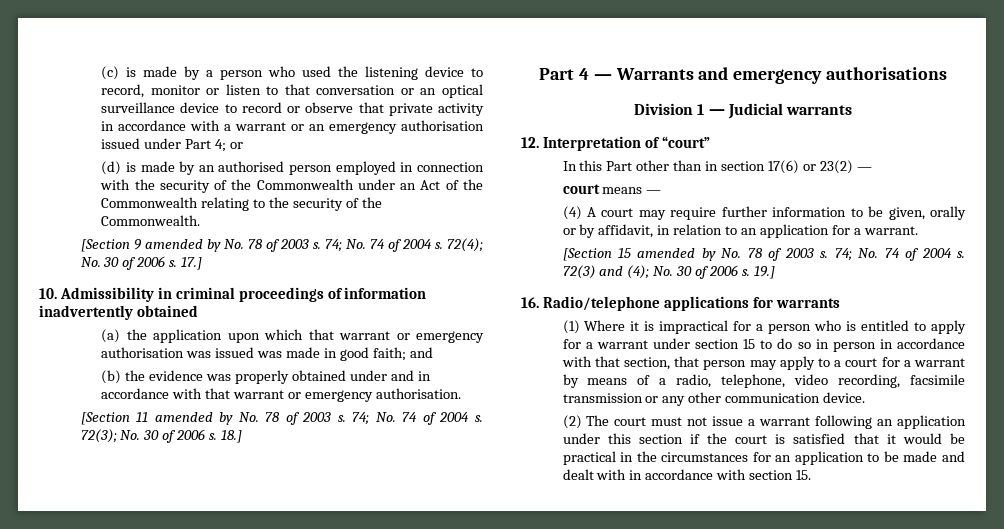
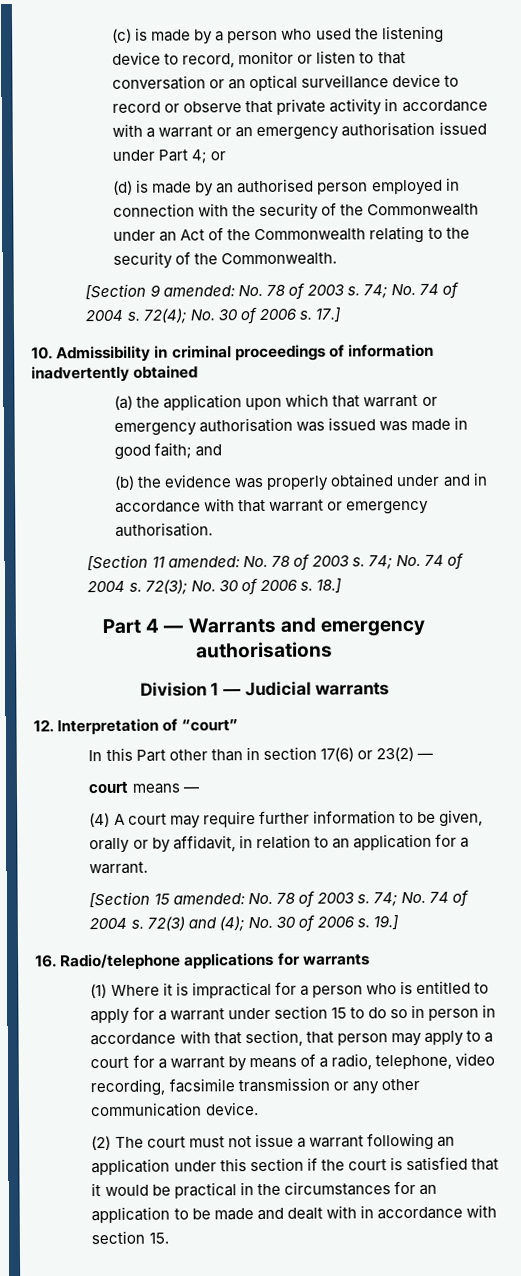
- [Section 9 amended by No. 78 of 2003 s.
+ [Section 9 amended: No. 78 of 2003 s.
- [Section 11 amended by No. 78 of 2003 s.
+ [Section 11 amended: No. 78 of 2003 s.
- [Section 15 amended by No. 78 of 2003 s.
+ [Section 15 amended: No. 78 of 2003 s.

